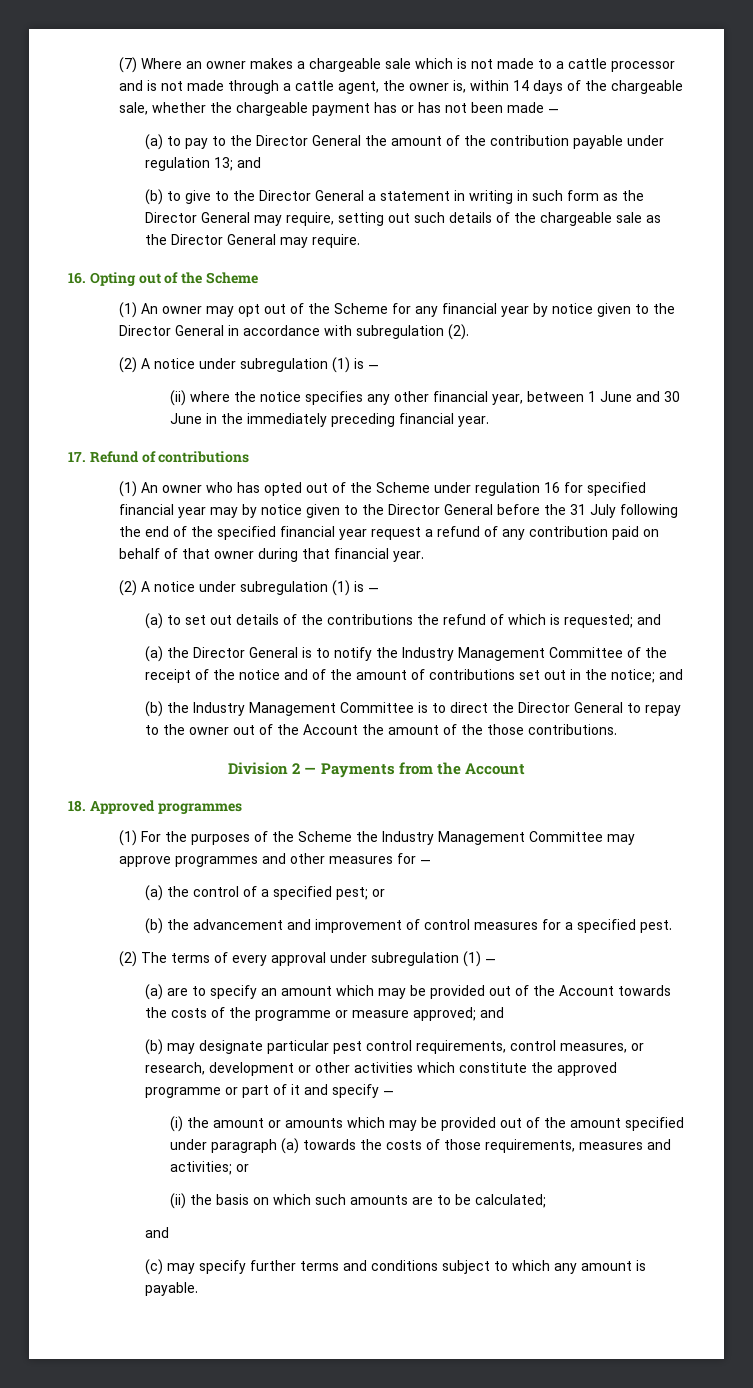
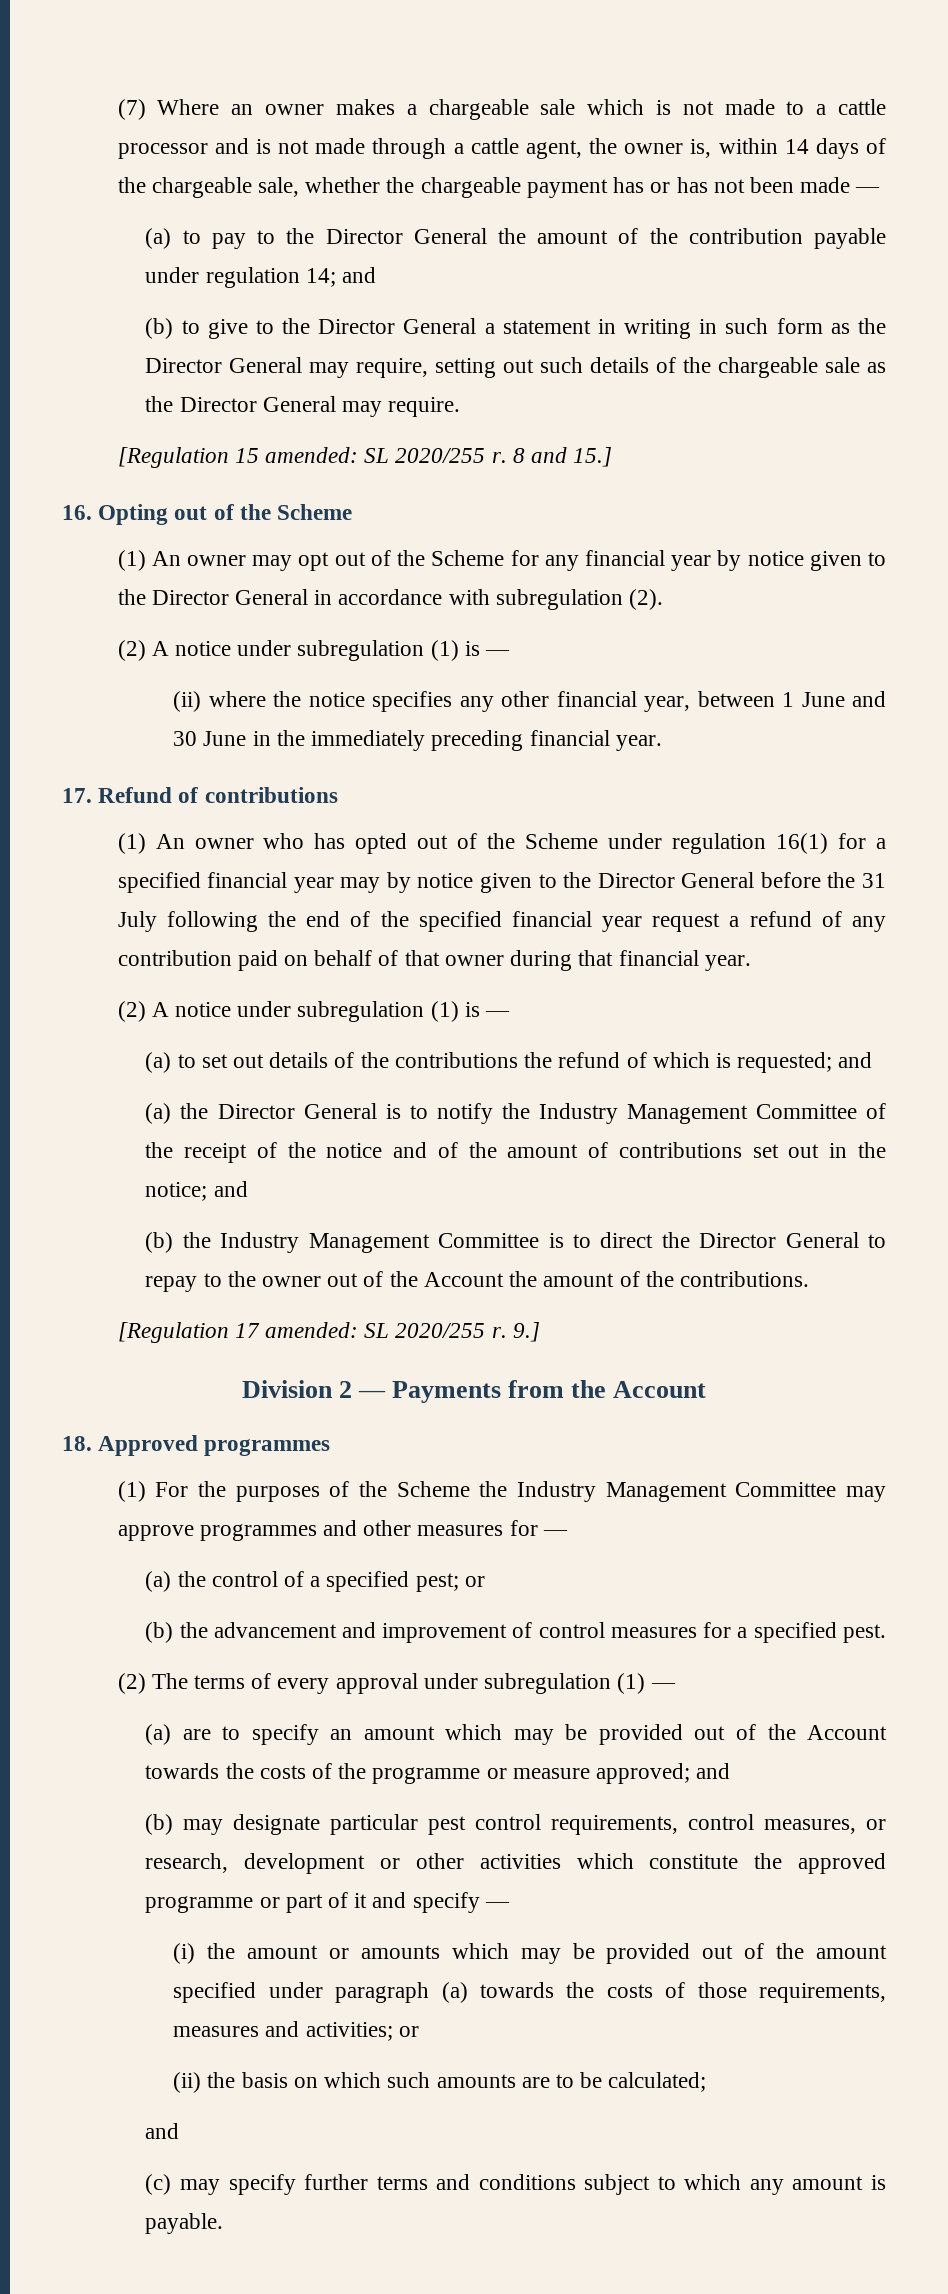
- (a) to pay to the Director General the amount of the contribution payable under regulation 13; and
+ (a) to pay to the Director General the amount of the contribution payable under regulation 14; and
+ [Regulation 15 amended: SL 2020/255 r. 8 and 15.]
- (1) An owner who has opted out of the Scheme under regulation 16 for specified financial year may by notice given to the Director General before the 31 July following the end of the specified financial year request a refund of any contribution paid on behalf of that owner during that financial year.
+ (1) An owner who has opted out of the Scheme under regulation 16(1) for a specified financial year may by notice given to the Director General before the 31 July following the end of the specified financial year request a refund of any contribution paid on behalf of that owner during that financial year.
- (b) the Industry Management Committee is to direct the Director General to repay to the owner out of the Account the amount of the those contributions.
+ (b) the Industry Management Committee is to direct the Director General to repay to the owner out of the Account the amount of the contributions.
+ [Regulation 17 amended: SL 2020/255 r. 9.]

